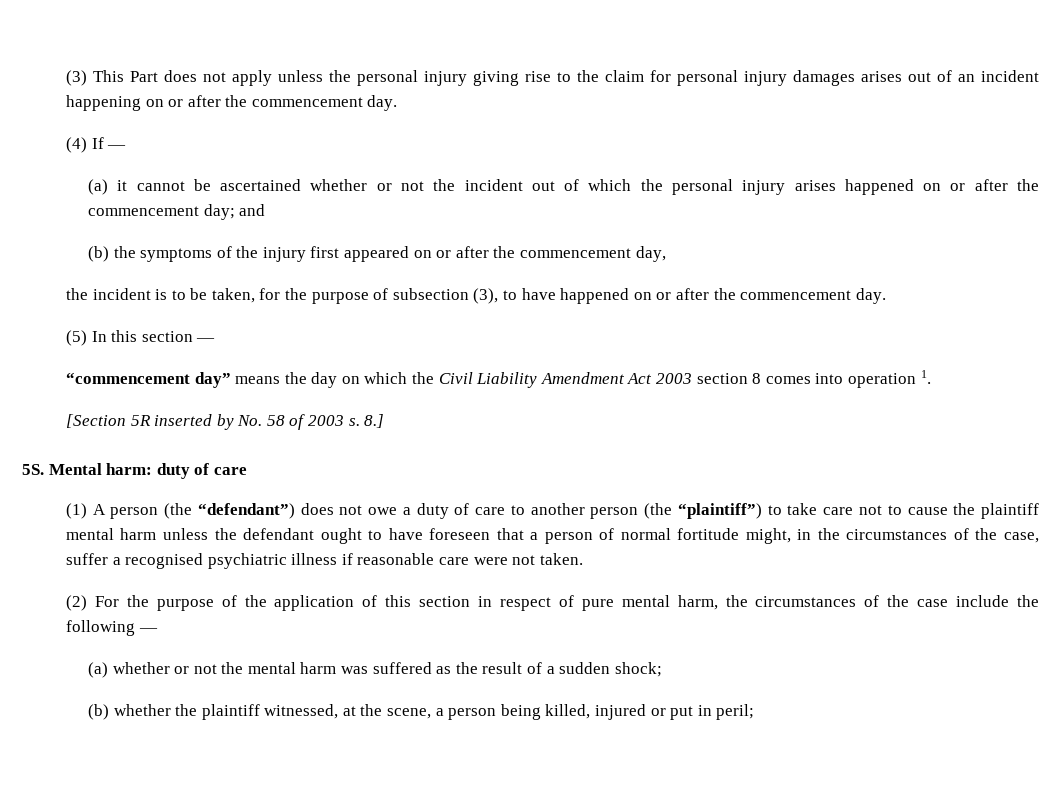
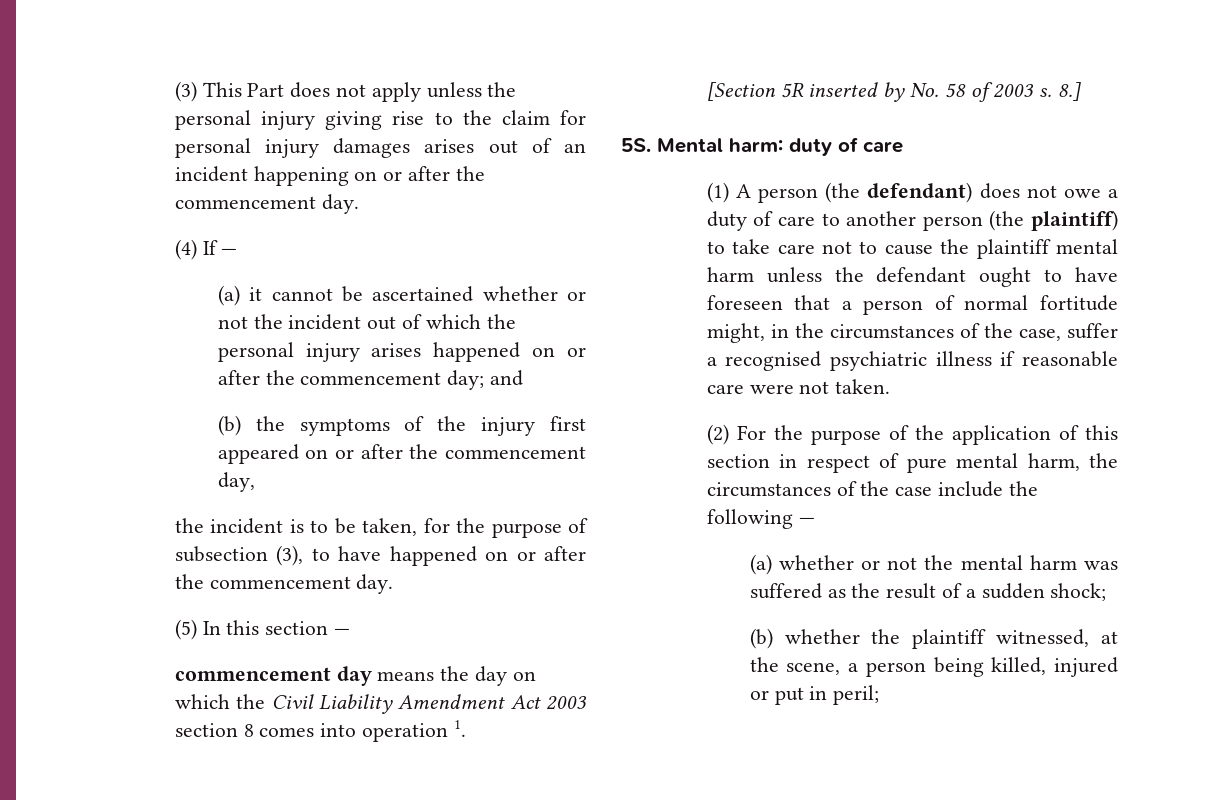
- “commencement day” means the day on which the Civil Liability Amendment Act 2003 section 8 comes into operation 1.
+ commencement day means the day on which the Civil Liability Amendment Act 2003 section 8 comes into operation 1.
- (1) A person (the “defendant”) does not owe a duty of care to another person (the “plaintiff”) to take care not to cause the plaintiff mental harm unless the defendant ought to have foreseen that a person of normal fortitude might, in the circumstances of the case, suffer a recognised psychiatric illness if reasonable care were not taken.
+ (1) A person (the defendant) does not owe a duty of care to another person (the plaintiff) to take care not to cause the plaintiff mental harm unless the defendant ought to have foreseen that a person of normal fortitude might, in the circumstances of the case, suffer a recognised psychiatric illness if reasonable care were not taken.

